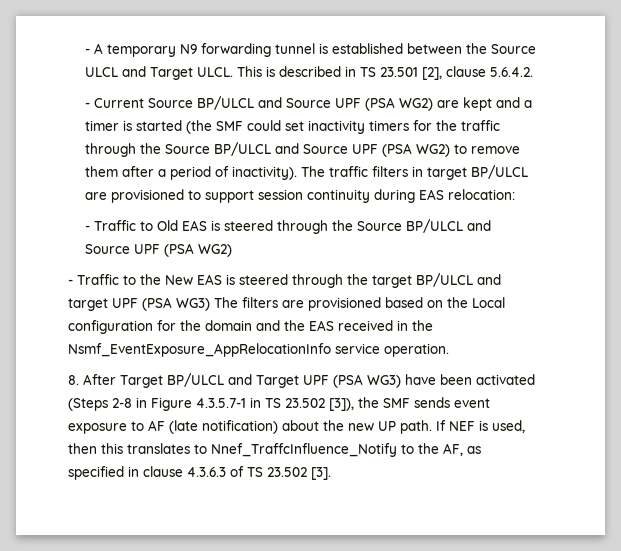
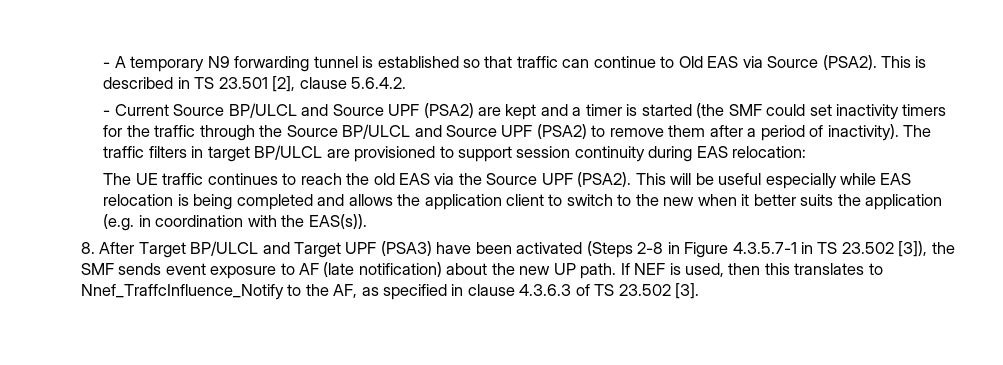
- - A temporary N9 forwarding tunnel is established between the Source ULCL and Target ULCL.
+ - A temporary N9 forwarding tunnel is established so that traffic can continue to Old EAS via Source (PSA2).
- - Current Source BP/ULCL and Source UPF (PSA WG2) are kept and a timer is started (the SMF could set inactivity timers for the traffic through the Source BP/ULCL and Source UPF (PSA WG2) to remove them after a period of inactivity).
+ - Current Source BP/ULCL and Source UPF (PSA2) are kept and a timer is started (the SMF could set inactivity timers for the traffic through the Source BP/ULCL and Source UPF (PSA2) to remove them after a period of inactivity).
- - Traffic to Old EAS is steered through the Source BP/ULCL and Source UPF (PSA WG2)
- - Traffic to the New EAS is steered through the target BP/ULCL and target UPF (PSA WG3) The filters are provisioned based on the Local configuration for the domain and the EAS received in the Nsmf_EventExposure_AppRelocationInfo service operation.
+ The UE traffic continues to reach the old EAS via the Source UPF (PSA2). This will be useful especially while EAS relocation is being completed and allows the application client to switch to the new when it better suits the application (e.g. in coordination with the EAS(s)).
- 8. After Target BP/ULCL and Target UPF (PSA WG3) have been activated (Steps 2-8 in Figure 4.3.5.7-1 in TS 23.502 [3]), the SMF sends event exposure to AF (late notification) about the new UP path.
+ 8. After Target BP/ULCL and Target UPF (PSA3) have been activated (Steps 2-8 in Figure 4.3.5.7-1 in TS 23.502 [3]), the SMF sends event exposure to AF (late notification) about the new UP path.

